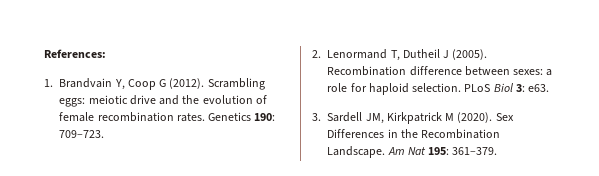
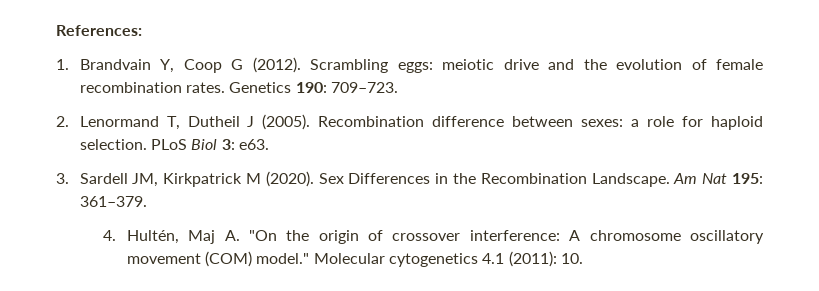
+ 4. Hultén, Maj A. "On the origin of crossover interference: A chromosome oscillatory movement (COM) model." Molecular cytogenetics 4.1 (2011): 10.

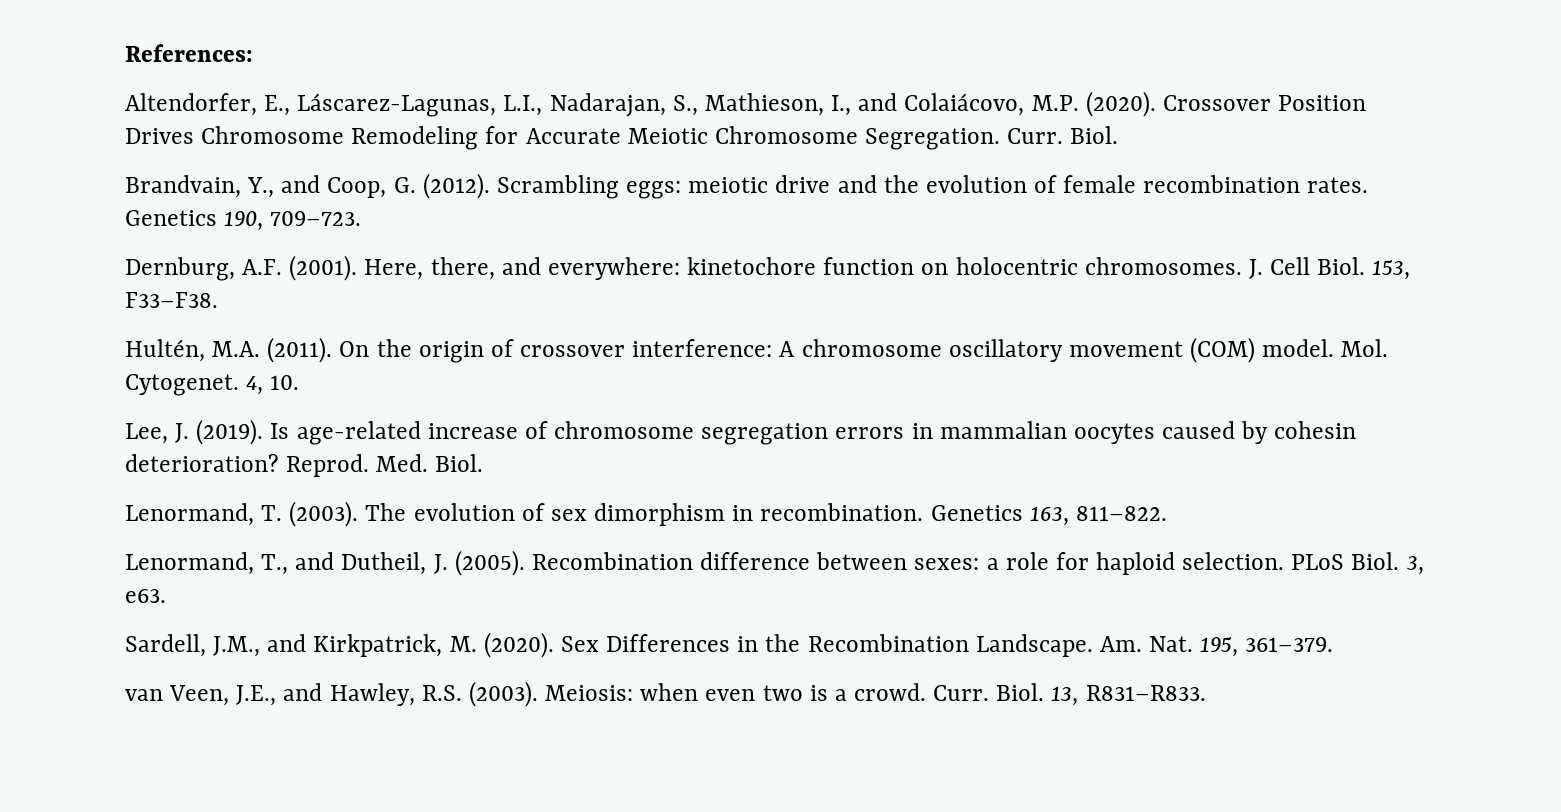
- 1. Brandvain Y, Coop G (2012).
+ Altendorfer, E., Láscarez-Lagunas, L.I., Nadarajan, S., Mathieson, I., and Colaiácovo, M.P. (2020). Crossover Position Drives Chromosome Remodeling for Accurate Meiotic Chromosome Segregation. Curr. Biol.
+ Brandvain, Y., and Coop, G. (2012).
- Genetics 190: 709–723.
+ Genetics 190, 709–723.
- 2. Lenormand T, Dutheil J (2005).
+ Dernburg, A.F. (2001). Here, there, and everywhere: kinetochore function on holocentric chromosomes. J. Cell Biol. 153, F33–F38.
+ Hultén, M.A. (2011). On the origin of crossover interference: A chromosome oscillatory movement (COM) model. Mol. Cytogenet. 4, 10.
+ Lee, J. (2019). Is age-related increase of chromosome segregation errors in mammalian oocytes caused by cohesin deterioration? Reprod. Med. Biol.
+ Lenormand, T. (2003). The evolution of sex dimorphism in recombination. Genetics 163, 811–822.
+ Lenormand, T., and Dutheil, J. (2005).
- PLoS Biol 3: e63.
+ PLoS Biol. 3, e63.
- 3. Sardell JM, Kirkpatrick M (2020).
+ Sardell, J.M., and Kirkpatrick, M. (2020).
- Am Nat 195: 361–379.
- 4. Hultén, Maj A. "On the origin of crossover interference: A chromosome oscillatory movement (COM) model." Molecular cytogenetics 4.1 (2011): 10.
+ Am. Nat. 195, 361–379.
+ van Veen, J.E., and Hawley, R.S. (2003). Meiosis: when even two is a crowd. Curr. Biol. 13, R831–R833.

